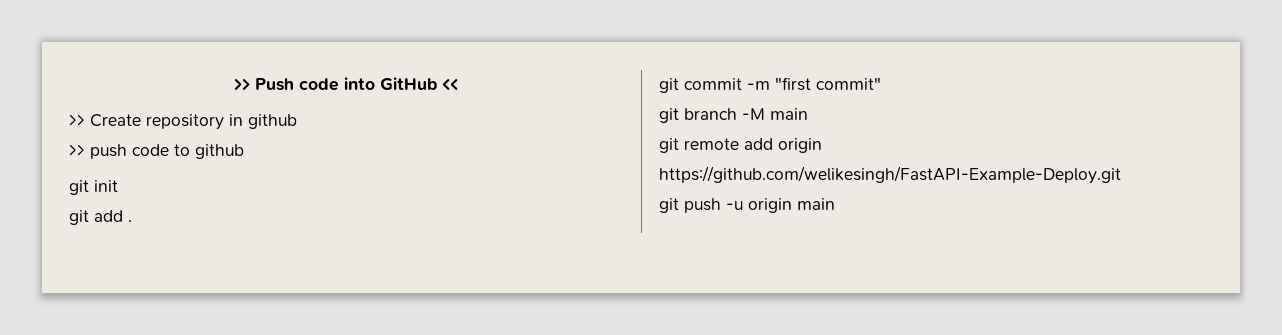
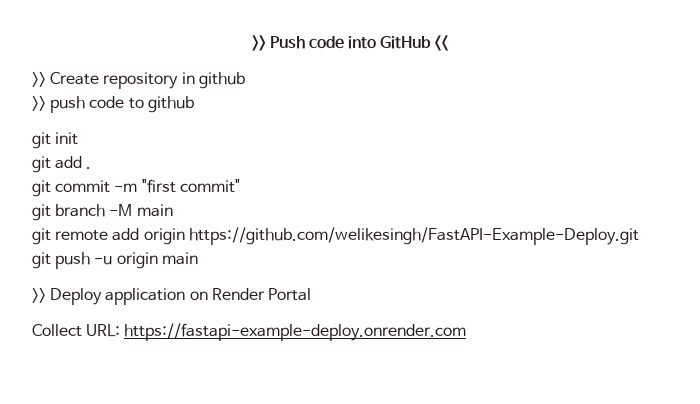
+ >> Deploy application on Render Portal
+ Collect URL: https://fastapi-example-deploy.onrender.com

